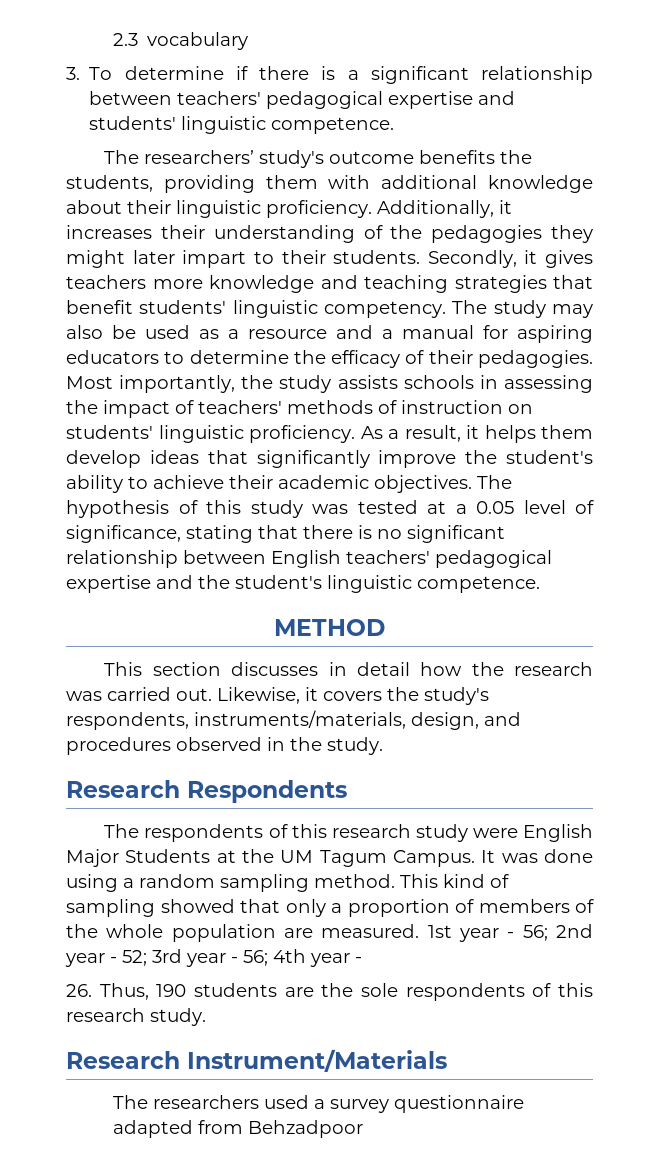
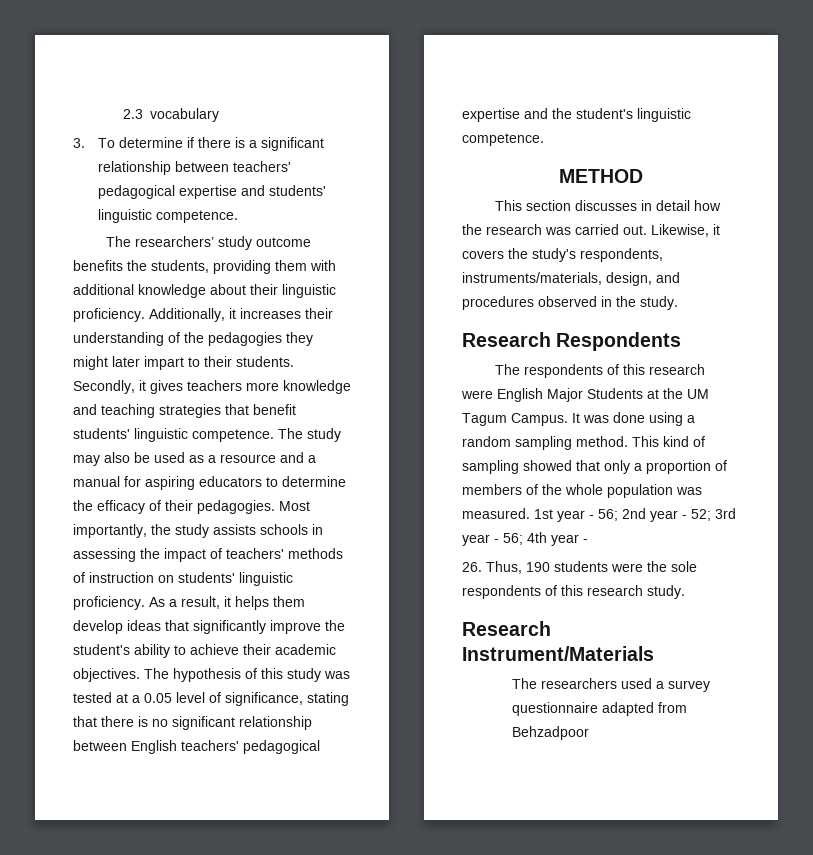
- The researchers’ study's outcome benefits the students, providing them with additional knowledge about their linguistic proficiency.
+ The researchers’ study outcome benefits the students, providing them with additional knowledge about their linguistic proficiency.
- Secondly, it gives teachers more knowledge and teaching strategies that benefit students' linguistic competency.
+ Secondly, it gives teachers more knowledge and teaching strategies that benefit students' linguistic competence.
- The respondents of this research study were English Major Students at the UM Tagum Campus.
+ The respondents of this research were English Major Students at the UM Tagum Campus.
- This kind of sampling showed that only a proportion of members of the whole population are measured.
+ This kind of sampling showed that only a proportion of members of the whole population was measured.
- 26. Thus, 190 students are the sole respondents of this research study.
+ 26. Thus, 190 students were the sole respondents of this research study.

